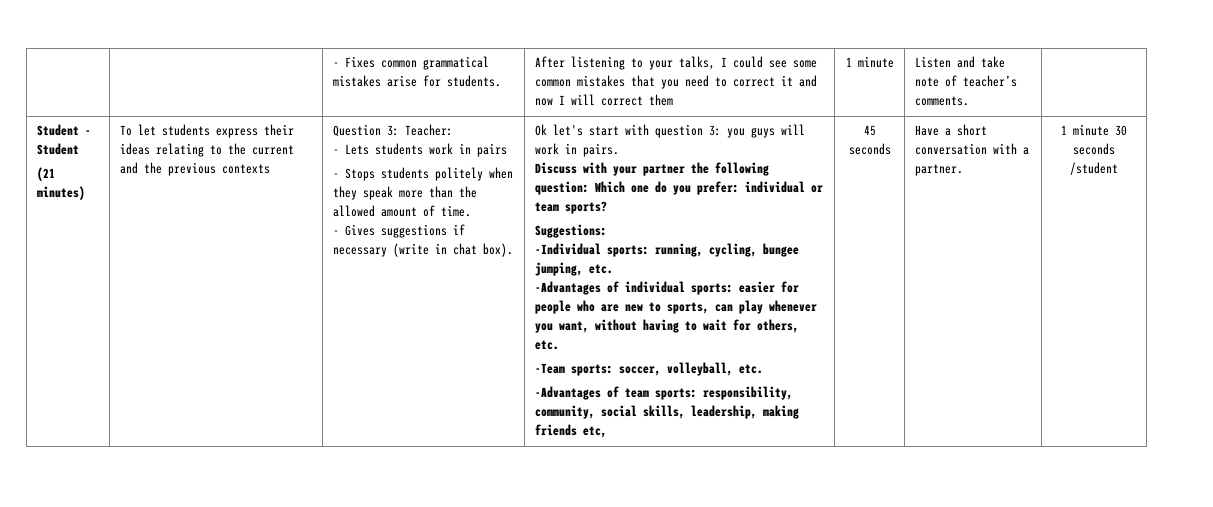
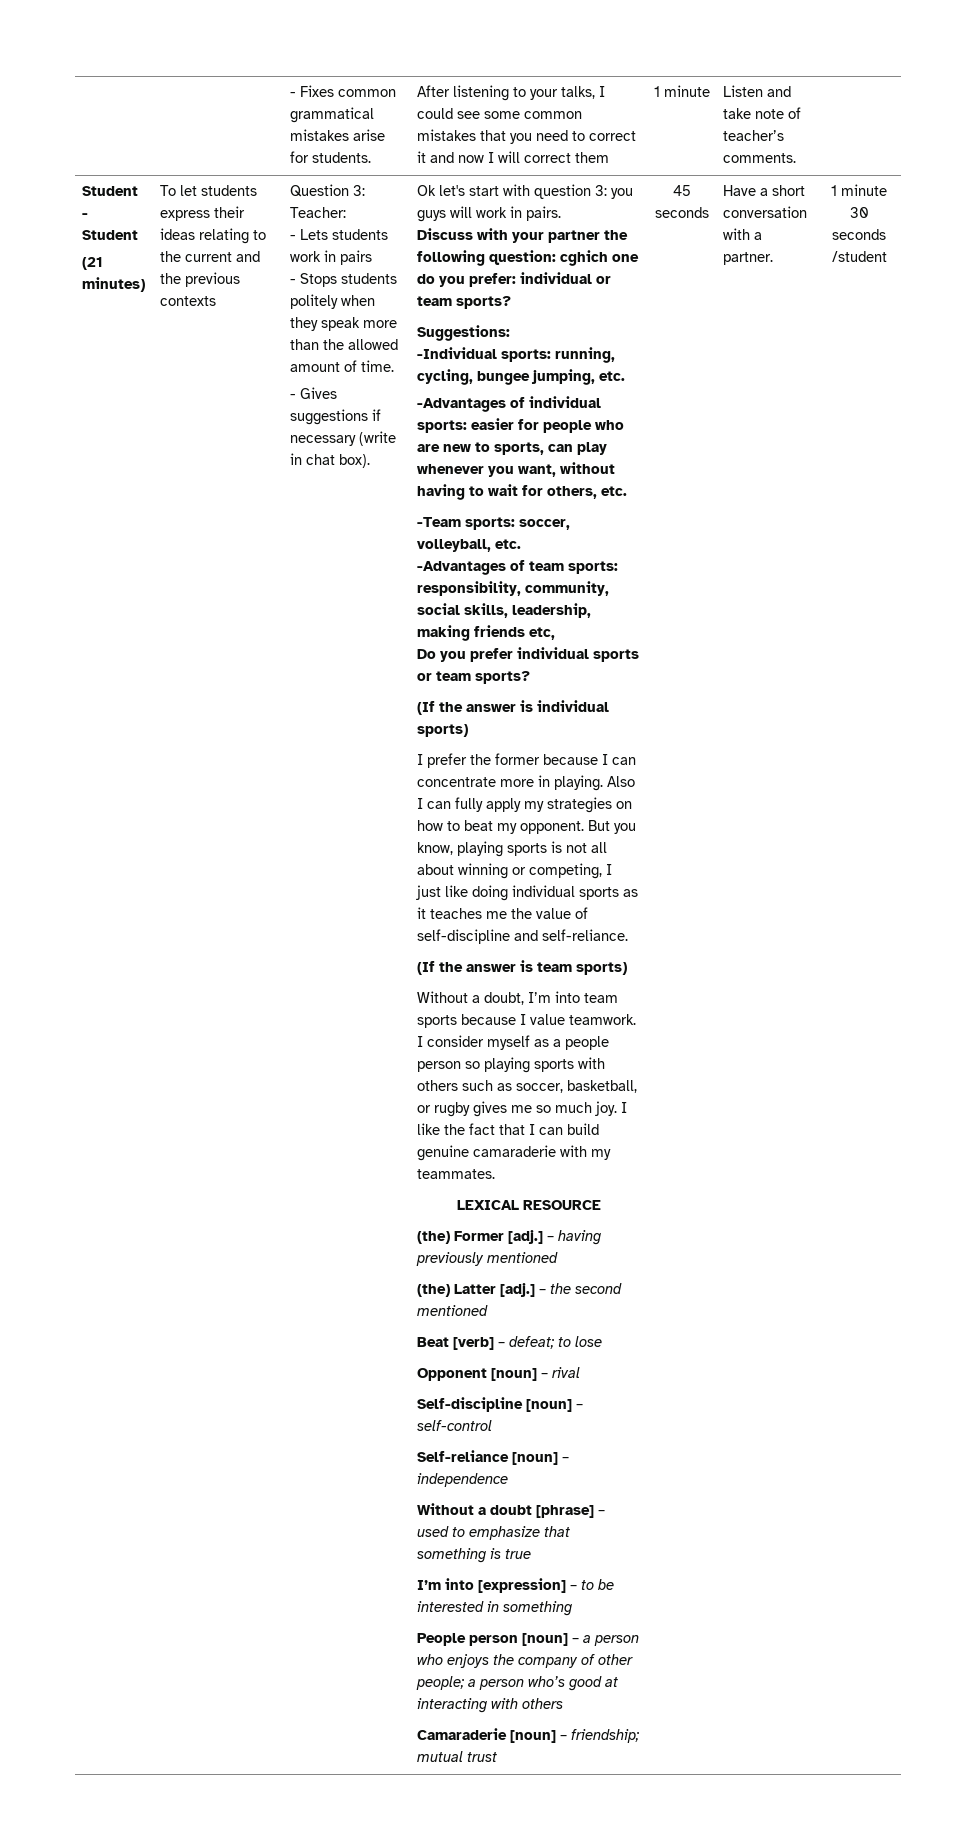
- Discuss with your partner the following question: Which one do you prefer: individual or team sports?
+ Discuss with your partner the following question: cghich one do you prefer: individual or team sports?
+ Do you prefer individual sports or team sports?
+ (If the answer is individual sports)
+ I prefer the former because I can concentrate more in playing. Also I can fully apply my strategies on how to beat my opponent. But you know, playing sports is not all about winning or competing, I just like doing individual sports as it teaches me the value of self-discipline and self-reliance.
+ (If the answer is team sports)
+ Without a doubt, I’m into team sports because I value teamwork. I consider myself as a people person so playing sports with others such as soccer, basketball, or rugby gives me so much joy. I like the fact that I can build genuine camaraderie with my teammates.
+ LEXICAL RESOURCE
+ (the) Former [adj.] – having previously mentioned
+ (the) Latter [adj.] – the second mentioned
+ Beat [verb] – defeat; to lose
+ Opponent [noun] – rival
+ Self-discipline [noun] – self-control
+ Self-reliance [noun] – independence
+ Without a doubt [phrase] – used to emphasize that something is true
+ I’m into [expression] – to be interested in something
+ People person [noun] – a person who enjoys the company of other people; a person who’s good at interacting with others
+ Camaraderie [noun] – friendship; mutual trust

